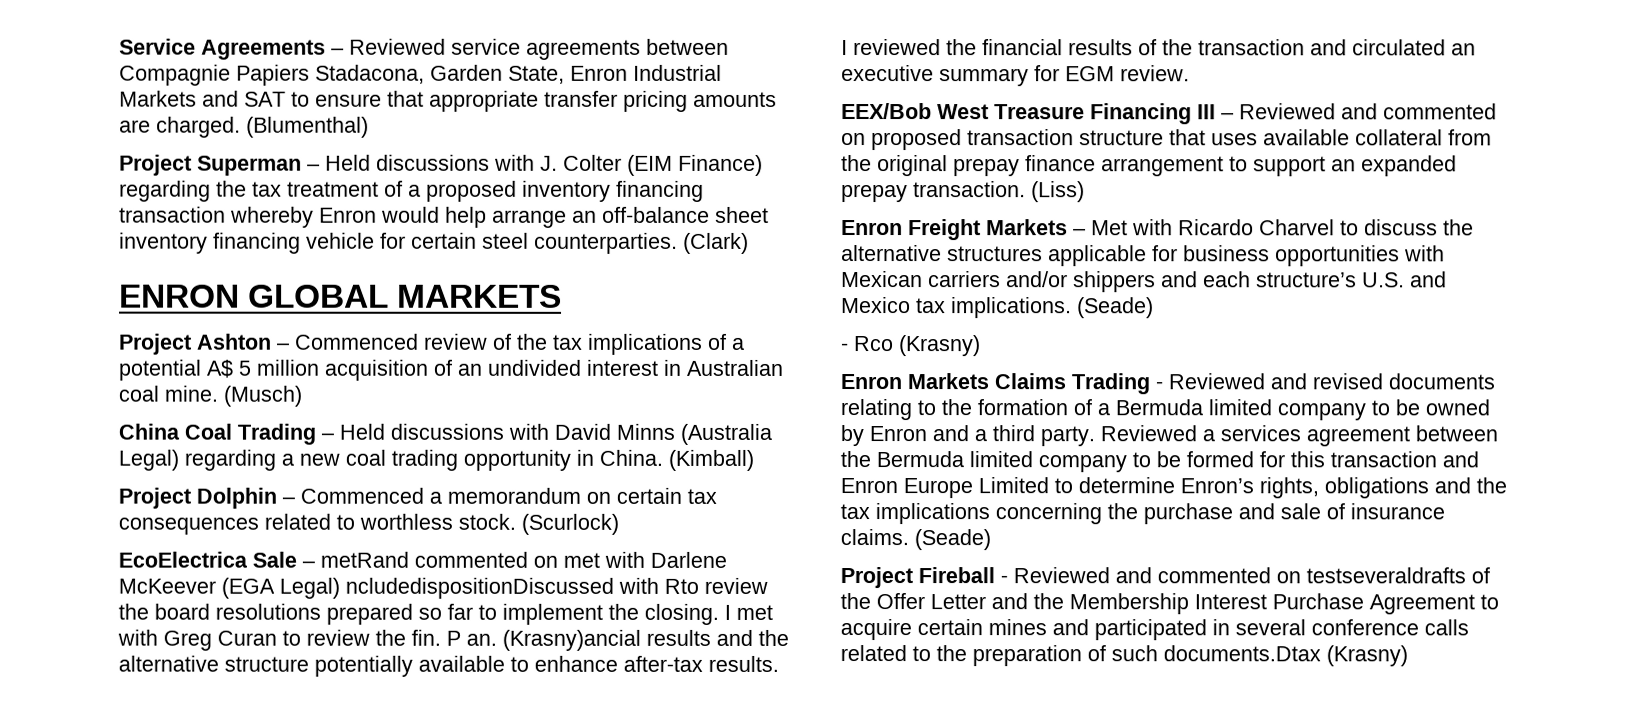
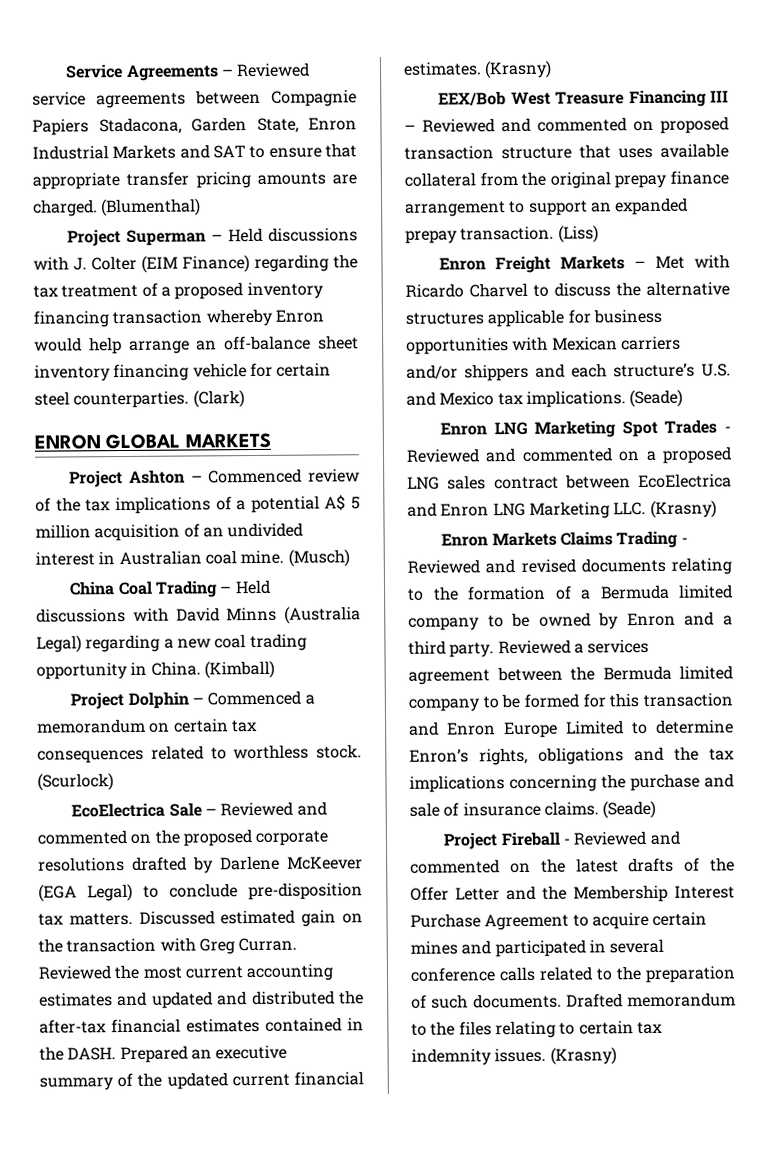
- EcoElectrica Sale – metRand commented on met with Darlene McKeever (EGA Legal) ncludedispositionDiscussed with Rto review the board resolutions prepared so far to implement the closing. I met with Greg Curan to review the fin. P an. (Krasny)ancial results and the alternative structure potentially available to enhance after-tax results. I reviewed the financial results of the transaction and circulated an executive summary for EGM review.
+ EcoElectrica Sale – Reviewed and commented on the proposed corporate resolutions drafted by Darlene McKeever (EGA Legal) to conclude pre-disposition tax matters. Discussed estimated gain on the transaction with Greg Curran. Reviewed the most current accounting estimates and updated and distributed the after-tax financial estimates contained in the DASH. Prepared an executive summary of the updated current financial estimates. (Krasny)
- - Rco (Krasny)
+ Enron LNG Marketing Spot Trades - Reviewed and commented on a proposed LNG sales contract between EcoElectrica and Enron LNG Marketing LLC. (Krasny)
- Project Fireball - Reviewed and commented on testseveraldrafts of the Offer Letter and the Membership Interest Purchase Agreement to acquire certain mines and participated in several conference calls related to the preparation of such documents.Dtax (Krasny)
+ Project Fireball - Reviewed and commented on the latest drafts of the Offer Letter and the Membership Interest Purchase Agreement to acquire certain mines and participated in several conference calls related to the preparation of such documents. Drafted memorandum to the files relating to certain tax indemnity issues. (Krasny)

